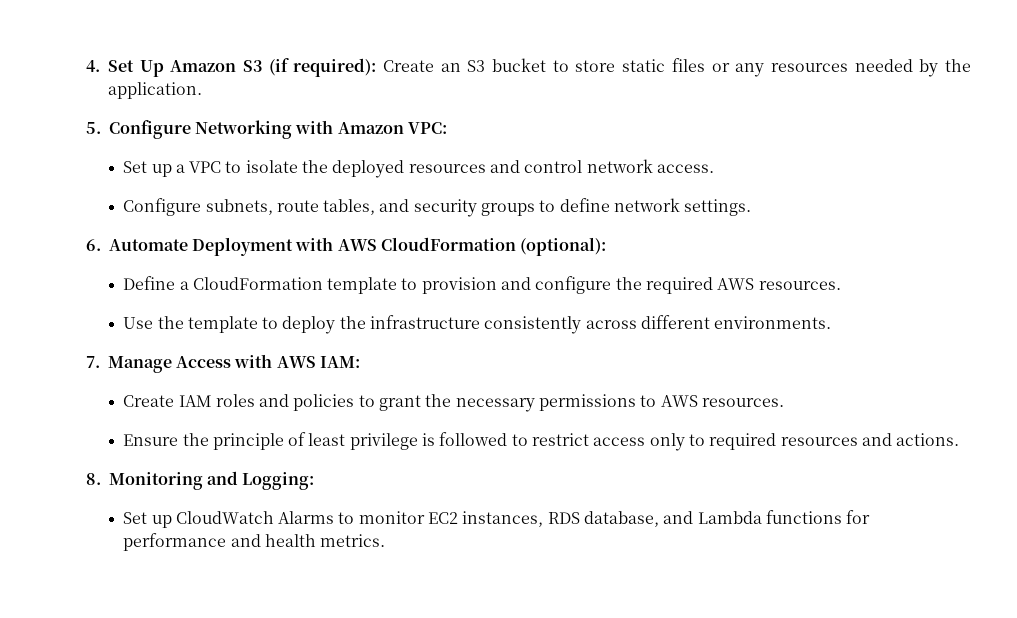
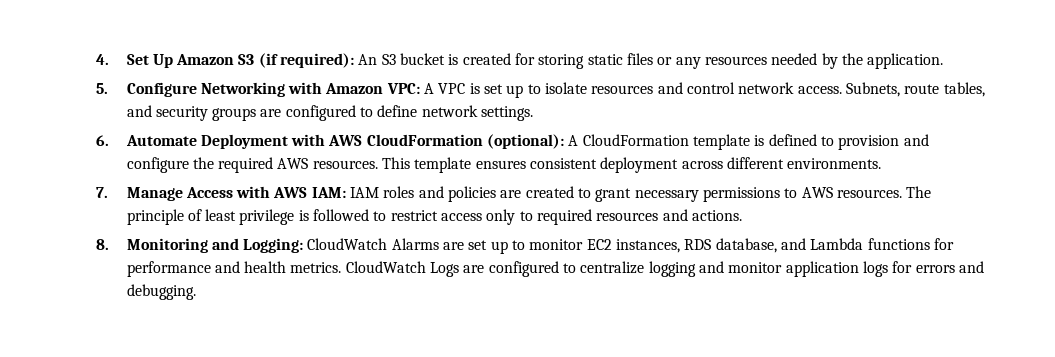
- 4. Set Up Amazon S3 (if required): Create an S3 bucket to store static files or any resources needed by the application.
+ 4. Set Up Amazon S3 (if required): An S3 bucket is created for storing static files or any resources needed by the application.
- 5. Configure Networking with Amazon VPC:
- Set up a VPC to isolate the deployed resources and control network access.
- Configure subnets, route tables, and security groups to define network settings.
+ 5. Configure Networking with Amazon VPC: A VPC is set up to isolate resources and control network access. Subnets, route tables, and security groups are configured to define network settings.
- 6. Automate Deployment with AWS CloudFormation (optional):
- Define a CloudFormation template to provision and configure the required AWS resources.
- Use the template to deploy the infrastructure consistently across different environments.
+ 6. Automate Deployment with AWS CloudFormation (optional): A CloudFormation template is defined to provision and configure the required AWS resources. This template ensures consistent deployment across different environments.
- 7. Manage Access with AWS IAM:
- Create IAM roles and policies to grant the necessary permissions to AWS resources.
- Ensure the principle of least privilege is followed to restrict access only to required resources and actions.
+ 7. Manage Access with AWS IAM: IAM roles and policies are created to grant necessary permissions to AWS resources. The principle of least privilege is followed to restrict access only to required resources and actions.
- 8. Monitoring and Logging:
- Set up CloudWatch Alarms to monitor EC2 instances, RDS database, and Lambda functions for performance and health metrics.
+ 8. Monitoring and Logging: CloudWatch Alarms are set up to monitor EC2 instances, RDS database, and Lambda functions for performance and health metrics.
+ CloudWatch Logs are configured to centralize logging and monitor application logs for errors and debugging.

